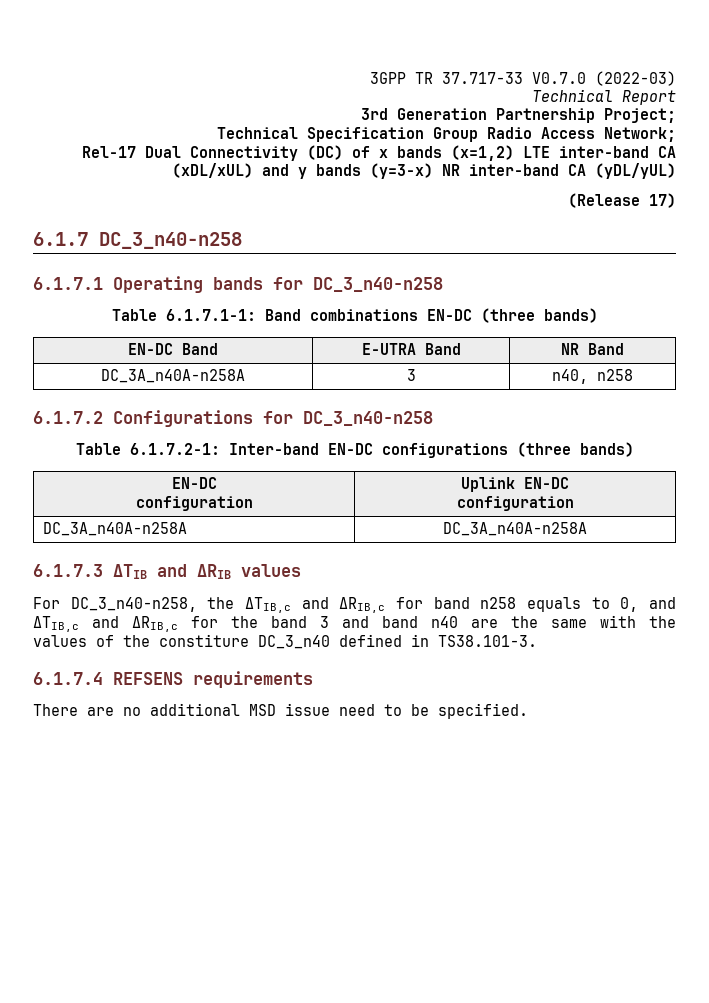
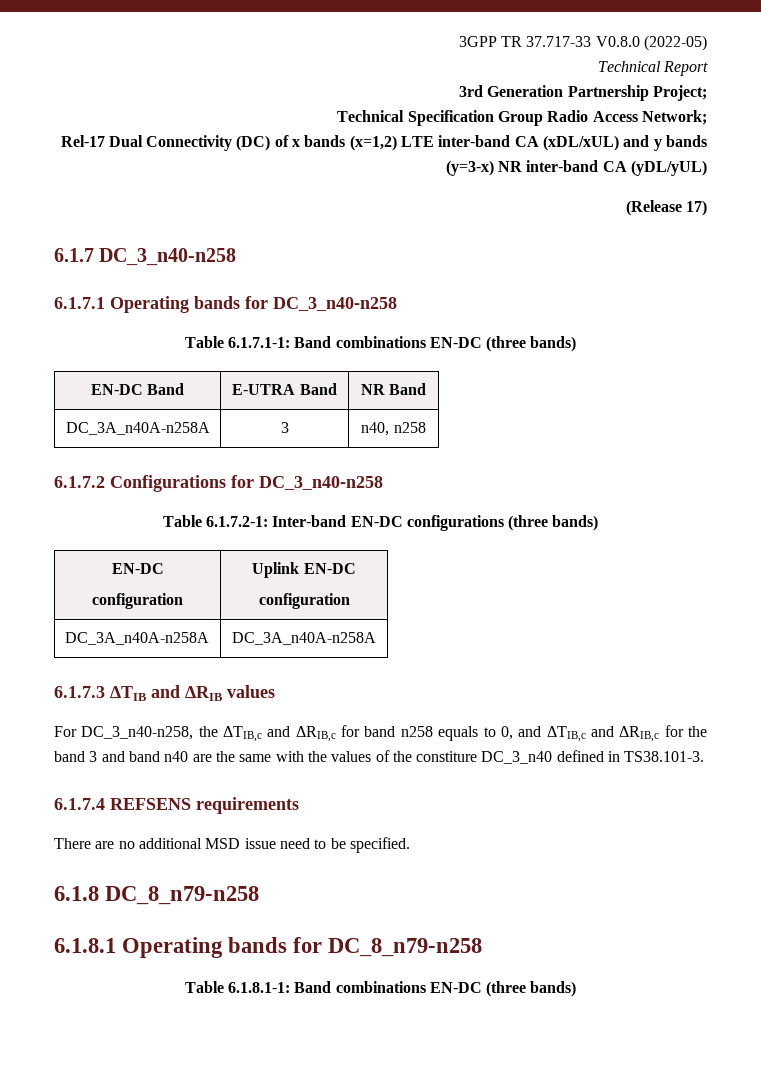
- 3GPP TR 37.717-33 V0.7.0 (2022-03)
+ 3GPP TR 37.717-33 V0.8.0 (2022-05)
+ 6.1.8 DC_8_n79-n258
+ 6.1.8.1 Operating bands for DC_8_n79-n258
+ Table 6.1.8.1-1: Band combinations EN-DC (three bands)

